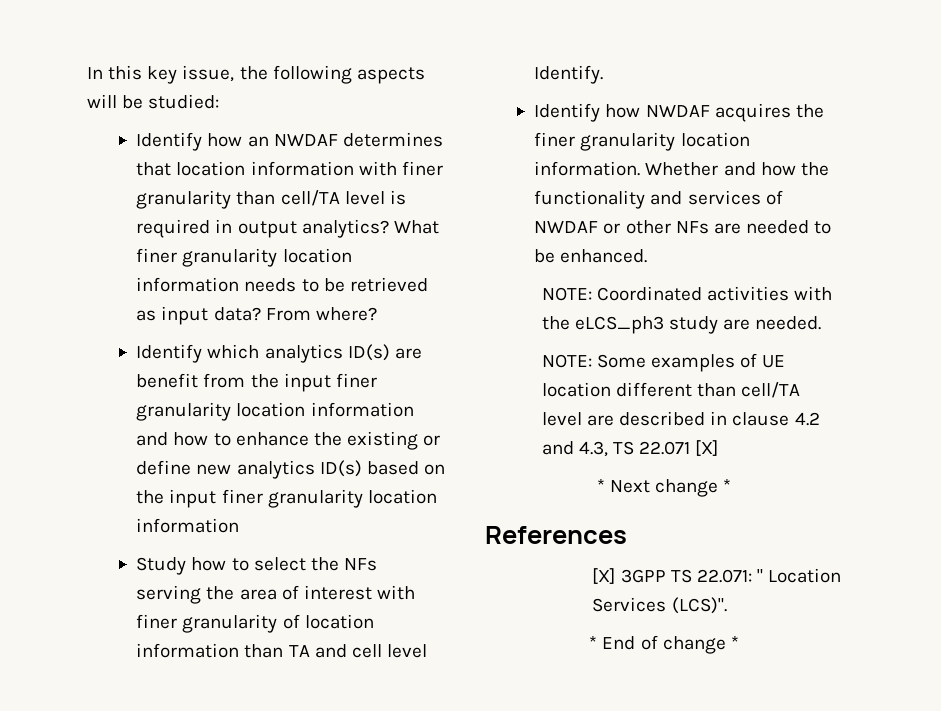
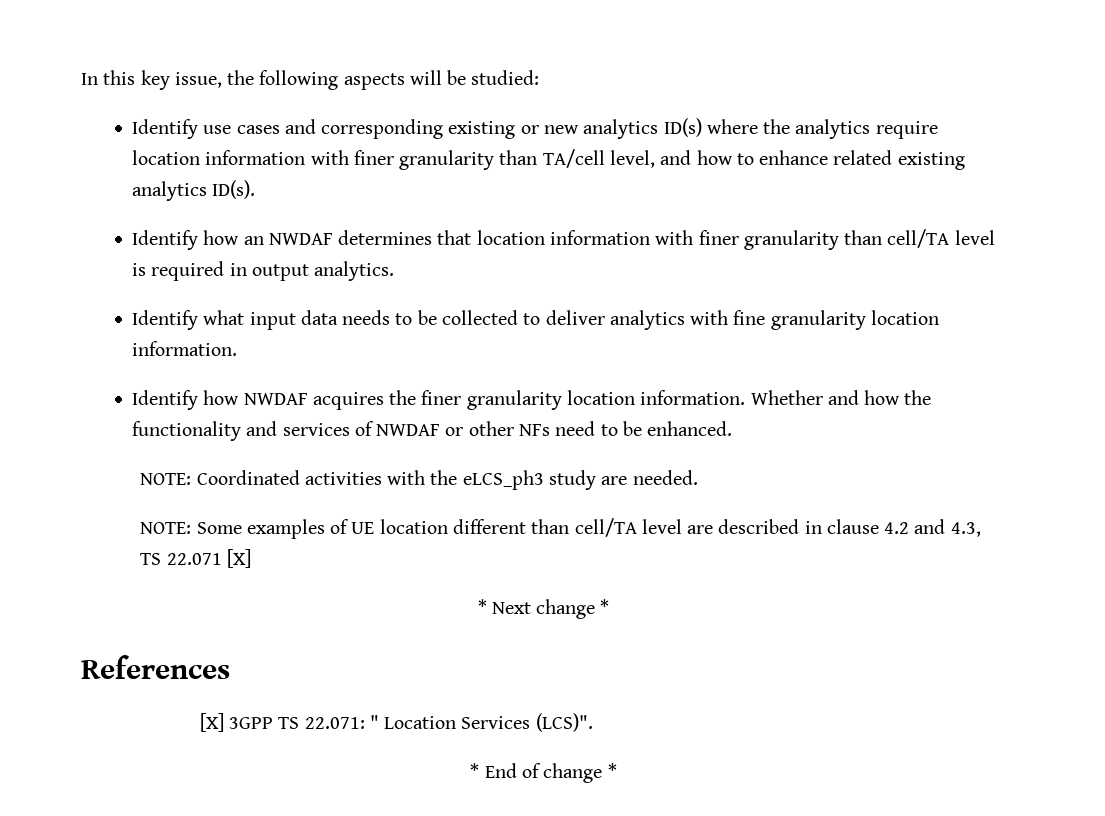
+ Identify use cases and corresponding existing or new analytics ID(s) where the analytics require location information with finer granularity than TA/cell level, and how to enhance related existing analytics ID(s).
- Identify how an NWDAF determines that location information with finer granularity than cell/TA level is required in output analytics? What finer granularity location information needs to be retrieved as input data? From where?
- Identify which analytics ID(s) are benefit from the input finer granularity location information and how to enhance the existing or define new analytics ID(s) based on the input finer granularity location information
- Study how to select the NFs serving the area of interest with finer granularity of location information than TA and cell level Identify.
+ Identify how an NWDAF determines that location information with finer granularity than cell/TA level is required in output analytics.
+ Identify what input data needs to be collected to deliver analytics with fine granularity location information.
- Whether and how the functionality and services of NWDAF or other NFs are needed to be enhanced.
+ Whether and how the functionality and services of NWDAF or other NFs need to be enhanced.

